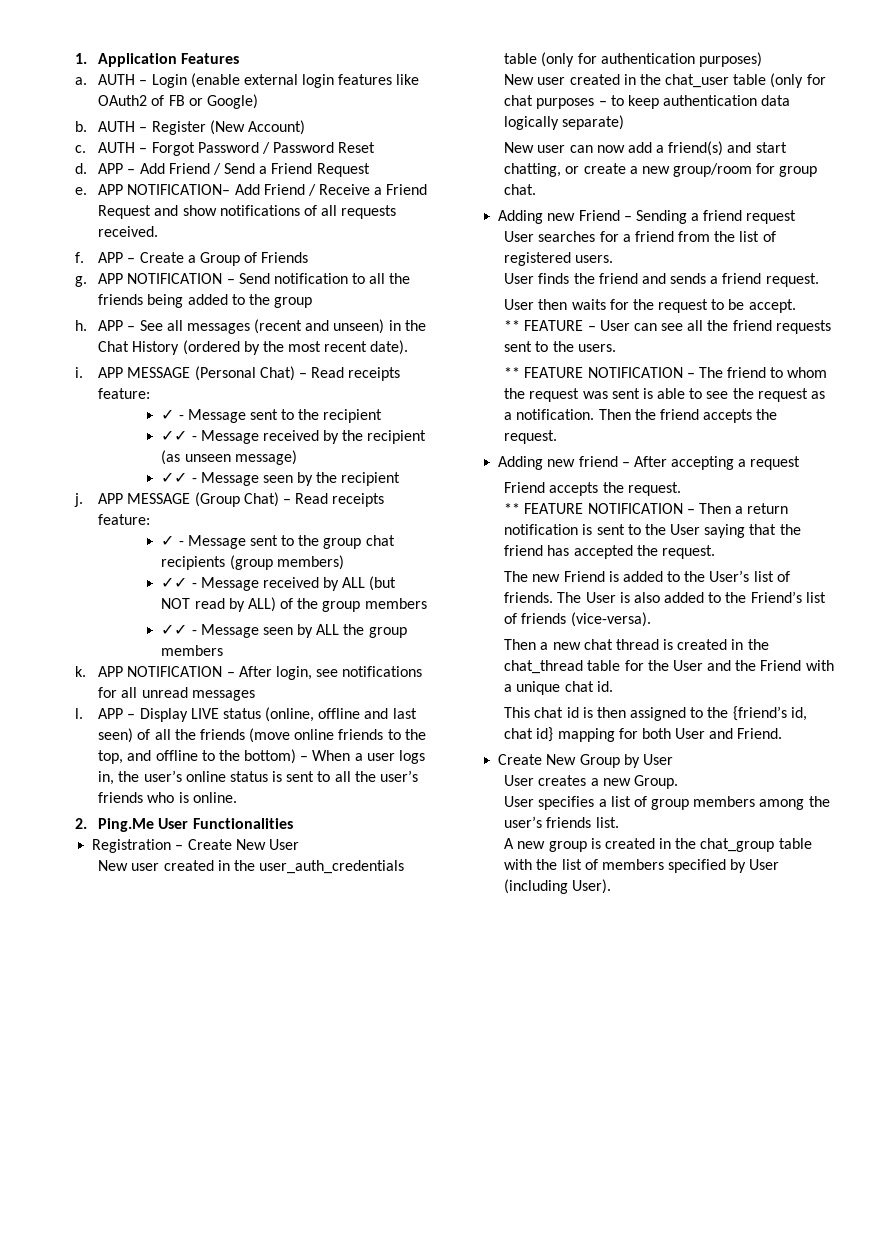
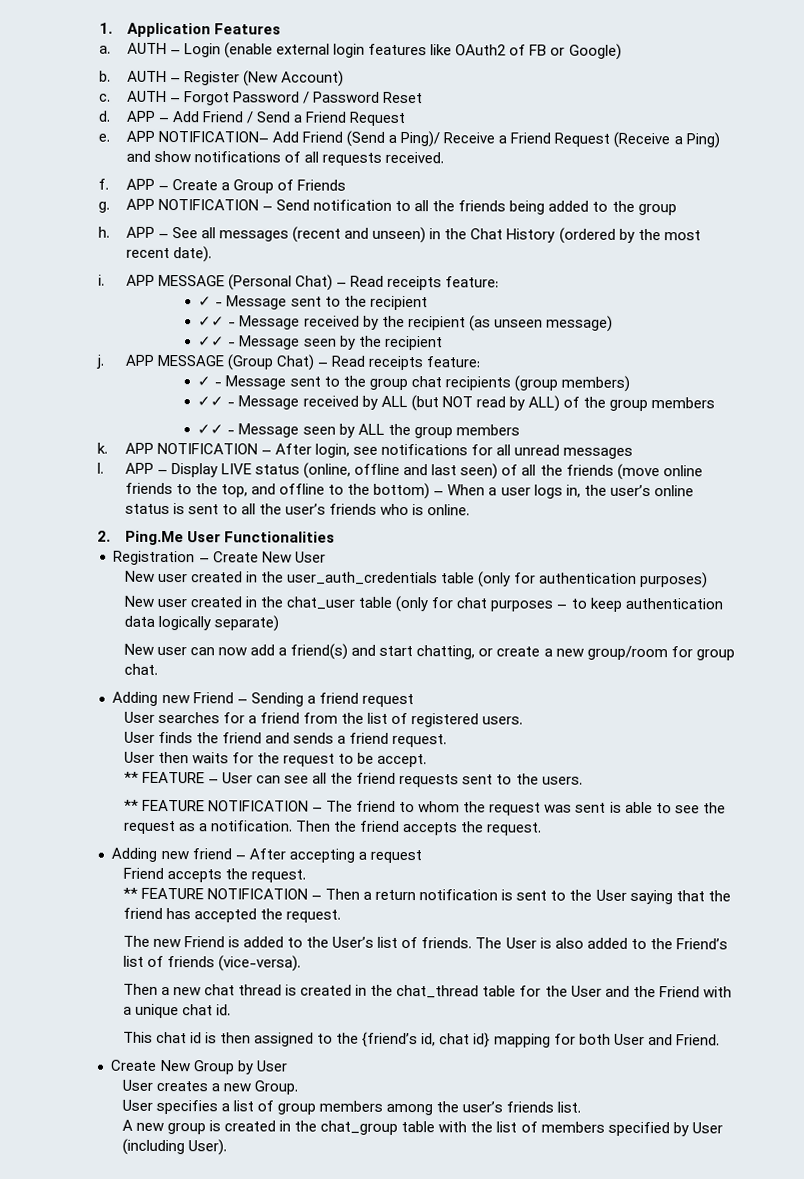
- APP NOTIFICATION– Add Friend / Receive a Friend Request and show notifications of all requests received.
+ APP NOTIFICATION– Add Friend (Send a Ping)/ Receive a Friend Request (Receive a Ping) and show notifications of all requests received.

